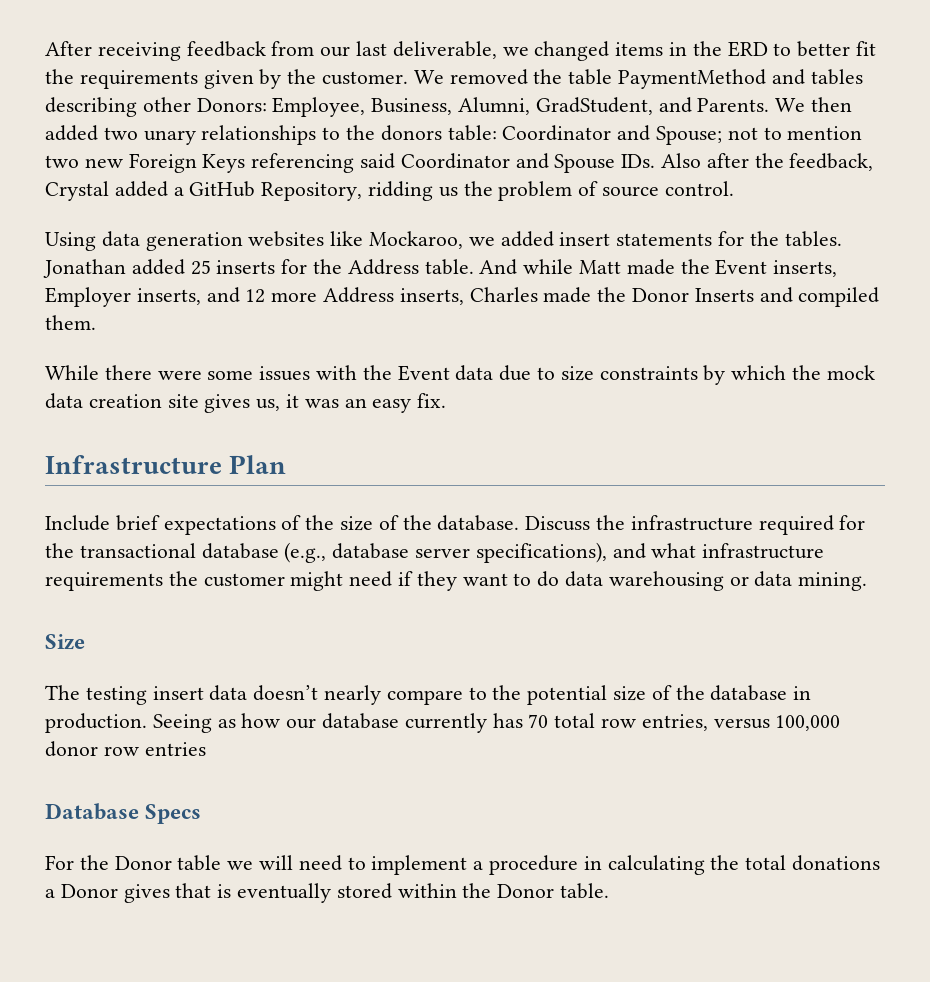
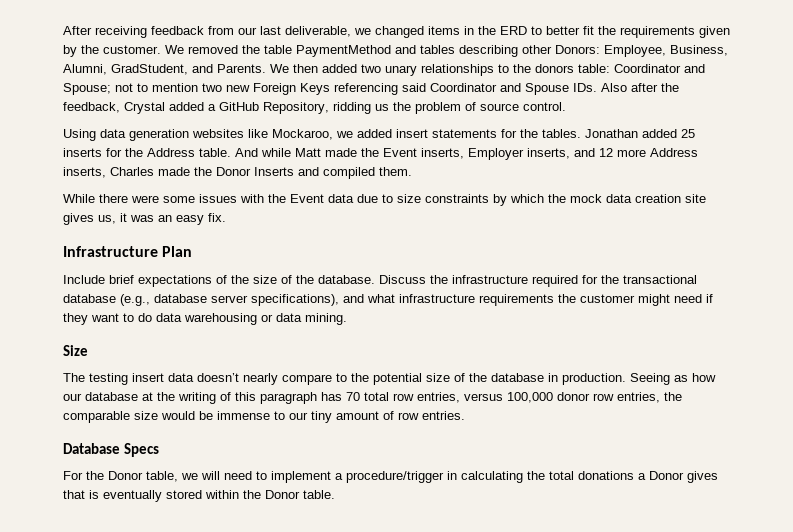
- Seeing as how our database currently has 70 total row entries, versus 100,000 donor row entries
+ Seeing as how our database at the writing of this paragraph has 70 total row entries, versus 100,000 donor row entries, the comparable size would be immense to our tiny amount of row entries.
- For the Donor table we will need to implement a procedure in calculating the total donations a Donor gives that is eventually stored within the Donor table.
+ For the Donor table, we will need to implement a procedure/trigger in calculating the total donations a Donor gives that is eventually stored within the Donor table.

